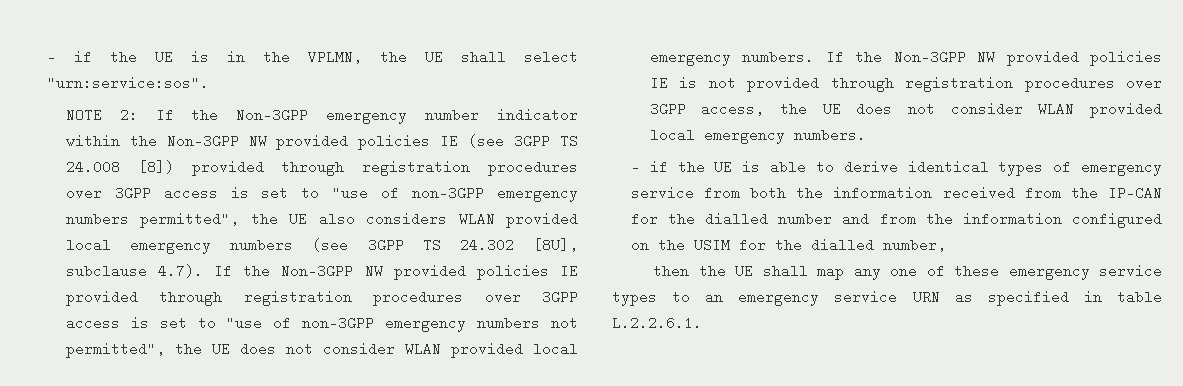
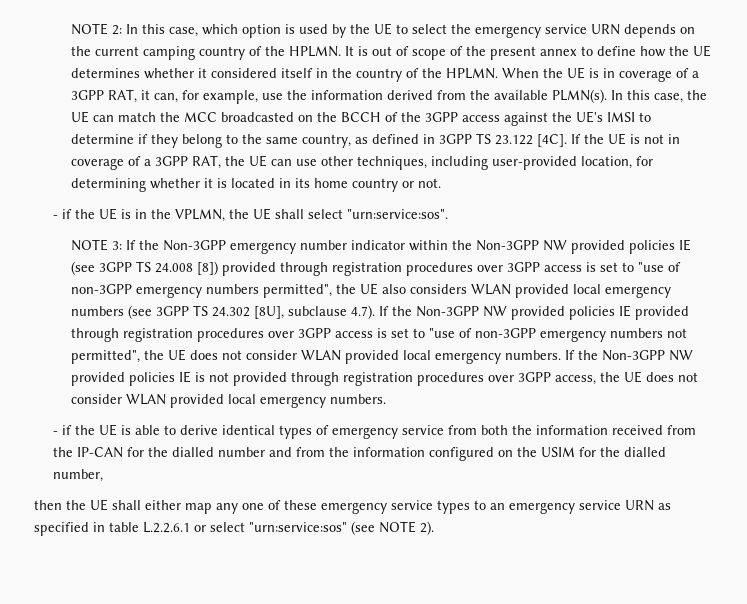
+ NOTE 2: In this case, which option is used by the UE to select the emergency service URN depends on the current camping country of the HPLMN. It is out of scope of the present annex to define how the UE determines whether it considered itself in the country of the HPLMN. When the UE is in coverage of a 3GPP RAT, it can, for example, use the information derived from the available PLMN(s). In this case, the UE can match the MCC broadcasted on the BCCH of the 3GPP access against the UE's IMSI to determine if they belong to the same country, as defined in 3GPP TS 23.122 [4C]. If the UE is not in coverage of a 3GPP RAT, the UE can use other techniques, including user-provided location, for determining whether it is located in its home country or not.
- NOTE 2:
+ NOTE 3:
- then the UE shall map any one of these emergency service types to an emergency service URN as specified in table L.2.2.6.1.
+ then the UE shall either map any one of these emergency service types to an emergency service URN as specified in table L.2.2.6.1 or select "urn:service:sos" (see NOTE 2).

